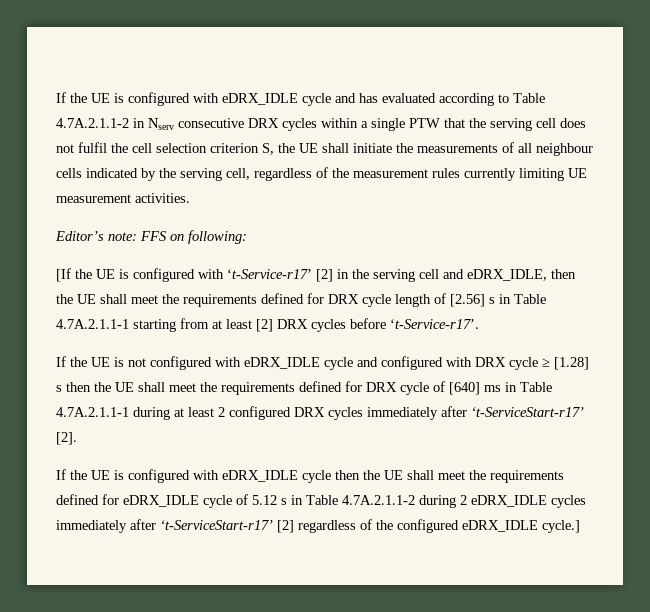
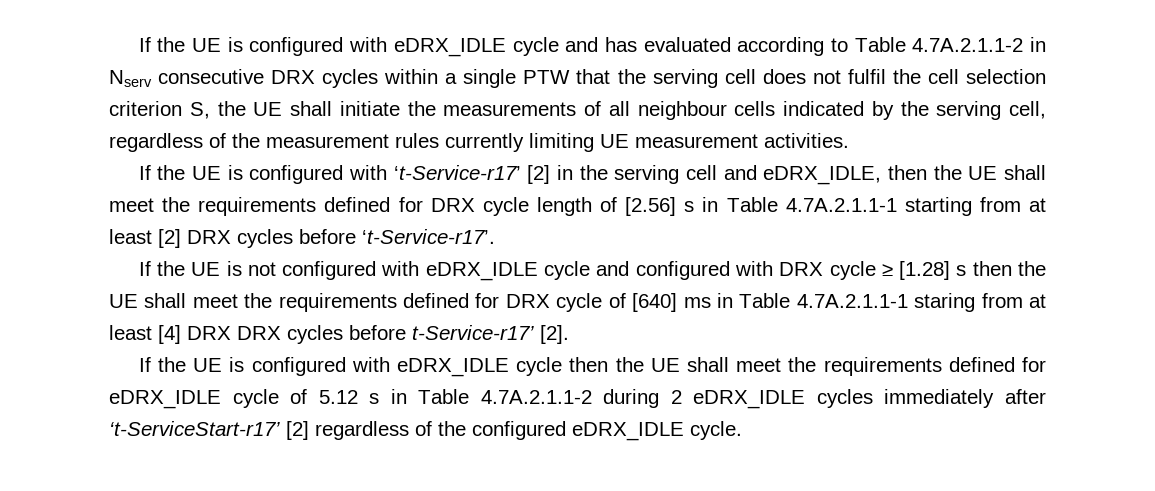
- Editor’s note: FFS on following:
- [If the UE is configured with ‘t-Service-r17’ [2] in the serving cell and eDRX_IDLE, then the UE shall meet the requirements defined for DRX cycle length of [2.56] s in Table 4.7A.2.1.1-1 starting from at least [2] DRX cycles before ‘t-Service-r17’.
+ If the UE is configured with ‘t-Service-r17’ [2] in the serving cell and eDRX_IDLE, then the UE shall meet the requirements defined for DRX cycle length of [2.56] s in Table 4.7A.2.1.1-1 starting from at least [2] DRX cycles before ‘t-Service-r17’.
- If the UE is not configured with eDRX_IDLE cycle and configured with DRX cycle ≥ [1.28] s then the UE shall meet the requirements defined for DRX cycle of [640] ms in Table 4.7A.2.1.1-1 during at least 2 configured DRX cycles immediately after ‘t-ServiceStart-r17’ [2].
+ If the UE is not configured with eDRX_IDLE cycle and configured with DRX cycle ≥ [1.28] s then the UE shall meet the requirements defined for DRX cycle of [640] ms in Table 4.7A.2.1.1-1 staring from at least [4] DRX DRX cycles before t-Service-r17’ [2].
- If the UE is configured with eDRX_IDLE cycle then the UE shall meet the requirements defined for eDRX_IDLE cycle of 5.12 s in Table 4.7A.2.1.1-2 during 2 eDRX_IDLE cycles immediately after ‘t-ServiceStart-r17’ [2] regardless of the configured eDRX_IDLE cycle.]
+ If the UE is configured with eDRX_IDLE cycle then the UE shall meet the requirements defined for eDRX_IDLE cycle of 5.12 s in Table 4.7A.2.1.1-2 during 2 eDRX_IDLE cycles immediately after ‘t-ServiceStart-r17’ [2] regardless of the configured eDRX_IDLE cycle.

